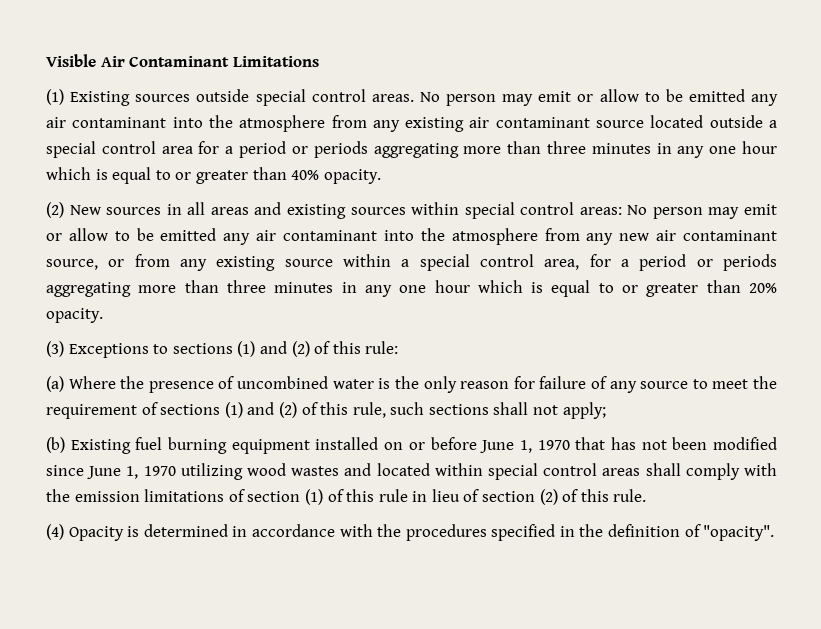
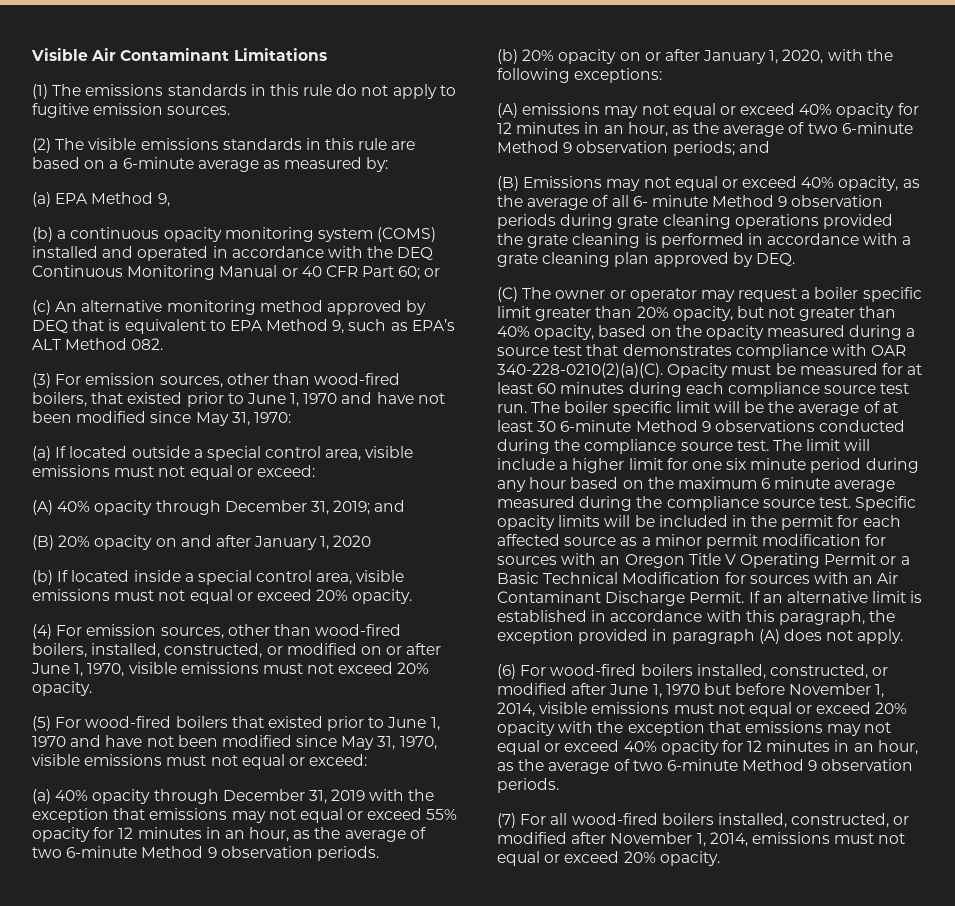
- (1) Existing sources outside special control areas. No person may emit or allow to be emitted any air contaminant into the atmosphere from any existing air contaminant source located outside a special control area for a period or periods aggregating more than three minutes in any one hour which is equal to or greater than 40% opacity.
- (2) New sources in all areas and existing sources within special control areas: No person may emit or allow to be emitted any air contaminant into the atmosphere from any new air contaminant source, or from any existing source within a special control area, for a period or periods aggregating more than three minutes in any one hour which is equal to or greater than 20% opacity.
- (3) Exceptions to sections (1) and (2) of this rule:
- (a) Where the presence of uncombined water is the only reason for failure of any source to meet the requirement of sections (1) and (2) of this rule, such sections shall not apply;
- (b) Existing fuel burning equipment installed on or before June 1, 1970 that has not been modified since June 1, 1970 utilizing wood wastes and located within special control areas shall comply with the emission limitations of section (1) of this rule in lieu of section (2) of this rule.
- (4) Opacity is determined in accordance with the procedures specified in the definition of "opacity".
+ (1) The emissions standards in this rule do not apply to fugitive emission sources.
+ (2) The visible emissions standards in this rule are based on a 6-minute average as measured by:
+ (a) EPA Method 9,
+ (b) a continuous opacity monitoring system (COMS) installed and operated in accordance with the DEQ Continuous Monitoring Manual or 40 CFR Part 60; or
+ (c) An alternative monitoring method approved by DEQ that is equivalent to EPA Method 9, such as EPA’s ALT Method 082.
+ (3) For emission sources, other than wood-fired boilers, that existed prior to June 1, 1970 and have not been modified since May 31, 1970:
+ (a) If located outside a special control area, visible emissions must not equal or exceed:
+ (A) 40% opacity through December 31, 2019; and
+ (B) 20% opacity on and after January 1, 2020
+ (b) If located inside a special control area, visible emissions must not equal or exceed 20% opacity.
+ (4) For emission sources, other than wood-fired boilers, installed, constructed, or modified on or after June 1, 1970, visible emissions must not exceed 20% opacity.
+ (5) For wood-fired boilers that existed prior to June 1, 1970 and have not been modified since May 31, 1970, visible emissions must not equal or exceed:
+ (a) 40% opacity through December 31, 2019 with the exception that emissions may not equal or exceed 55% opacity for 12 minutes in an hour, as the average of two 6-minute Method 9 observation periods.
+ (b) 20% opacity on or after January 1, 2020, with the following exceptions:
+ (A) emissions may not equal or exceed 40% opacity for 12 minutes in an hour, as the average of two 6-minute Method 9 observation periods; and
+ (B) Emissions may not equal or exceed 40% opacity, as the average of all 6- minute Method 9 observation periods during grate cleaning operations provided the grate cleaning is performed in accordance with a grate cleaning plan approved by DEQ.
+ (C) The owner or operator may request a boiler specific limit greater than 20% opacity, but not greater than 40% opacity, based on the opacity measured during a source test that demonstrates compliance with OAR 340-228-0210(2)(a)(C). Opacity must be measured for at least 60 minutes during each compliance source test run. The boiler specific limit will be the average of at least 30 6-minute Method 9 observations conducted during the compliance source test. The limit will include a higher limit for one six minute period during any hour based on the maximum 6 minute average measured during the compliance source test. Specific opacity limits will be included in the permit for each affected source as a minor permit modification for sources with an Oregon Title V Operating Permit or a Basic Technical Modification for sources with an Air Contaminant Discharge Permit. If an alternative limit is established in accordance with this paragraph, the exception provided in paragraph (A) does not apply.
+ (6) For wood-fired boilers installed, constructed, or modified after June 1, 1970 but before November 1, 2014, visible emissions must not equal or exceed 20% opacity with the exception that emissions may not equal or exceed 40% opacity for 12 minutes in an hour, as the average of two 6-minute Method 9 observation periods.
+ (7) For all wood-fired boilers installed, constructed, or modified after November 1, 2014, emissions must not equal or exceed 20% opacity.

